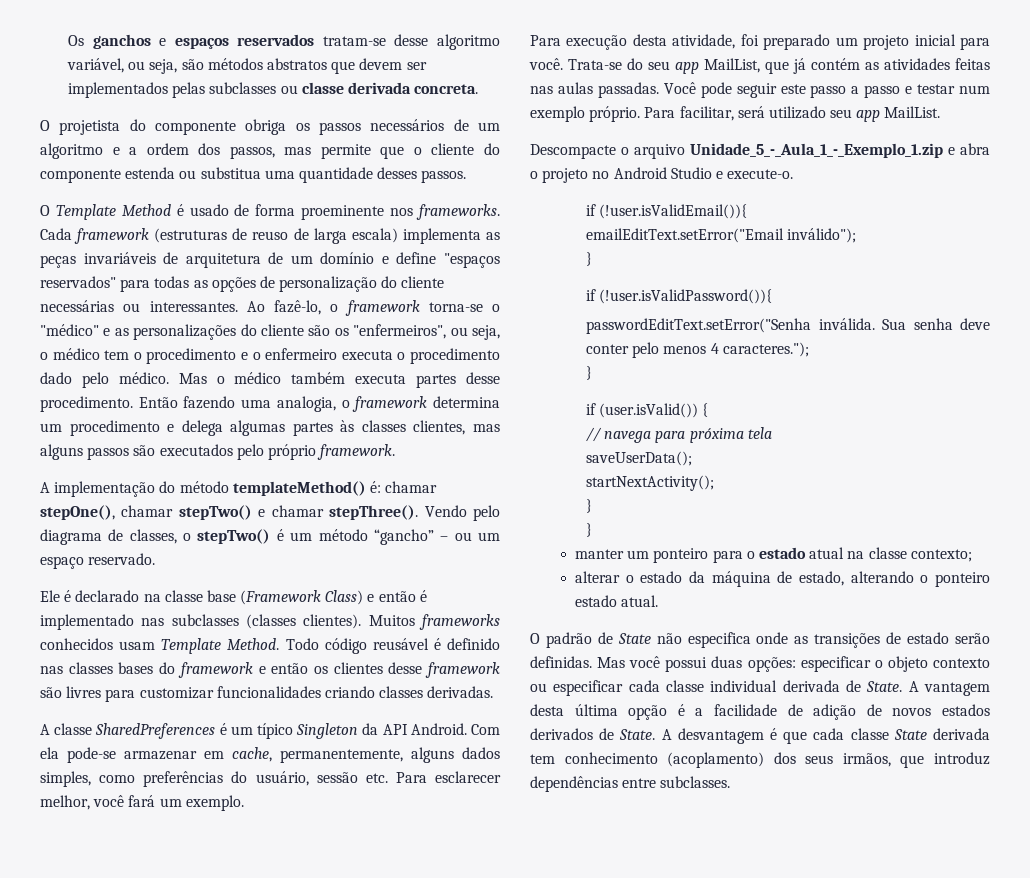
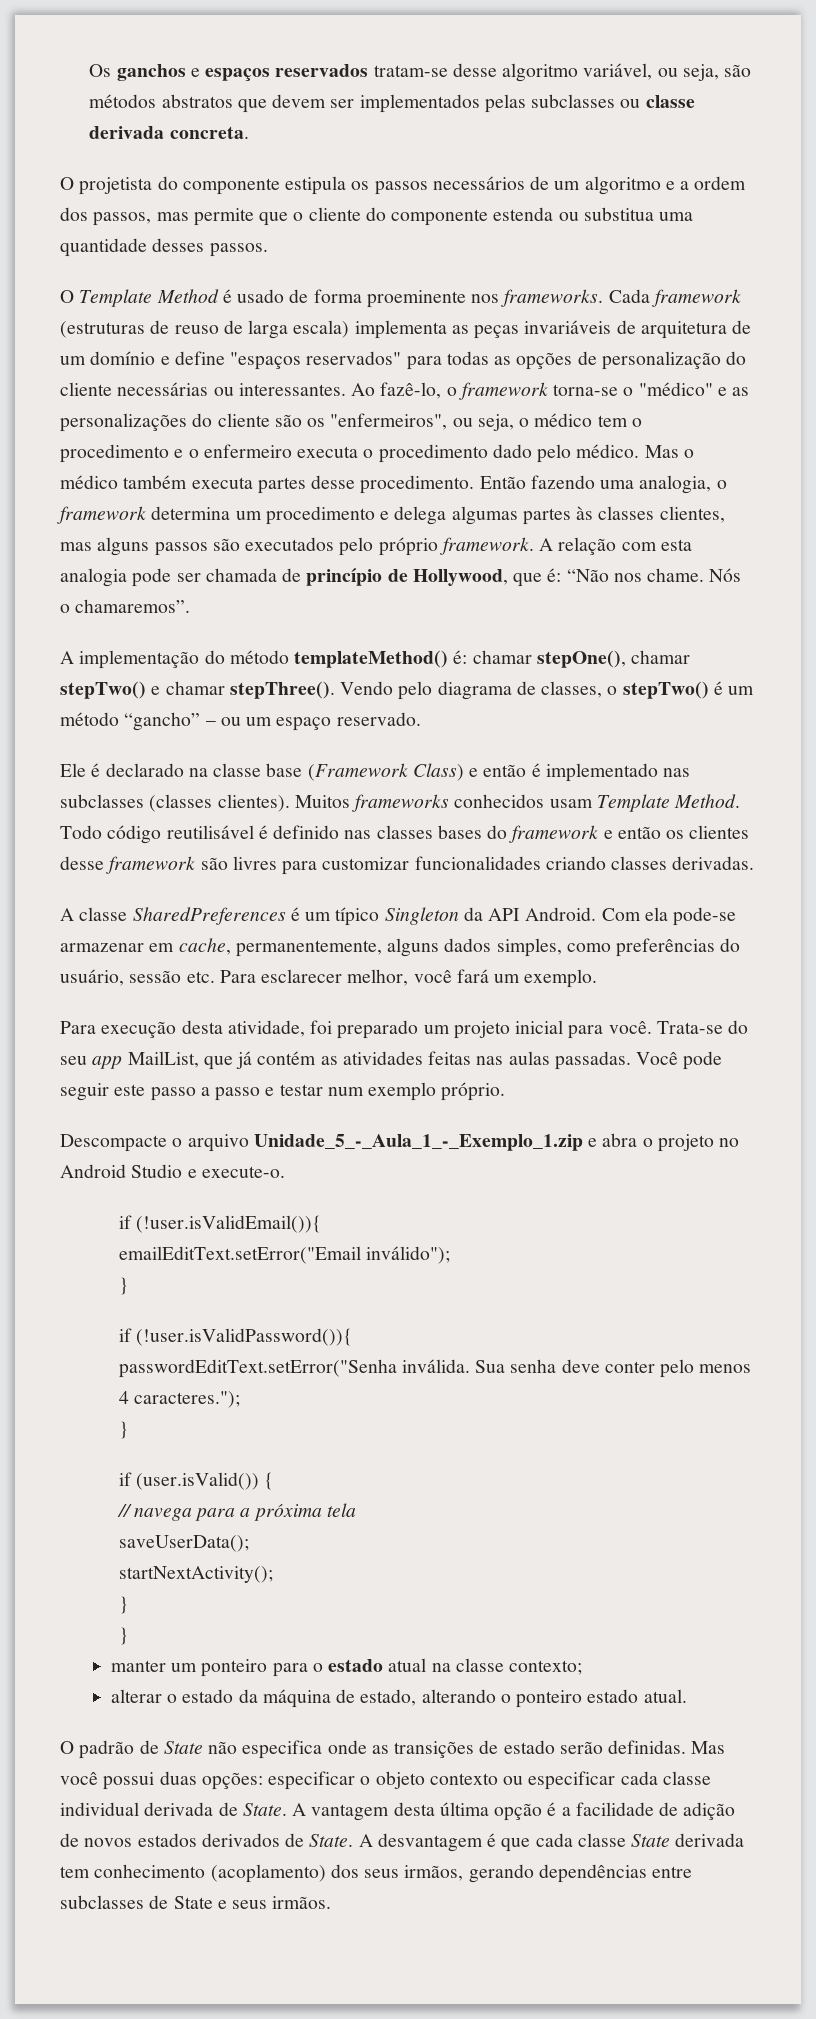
- O projetista do componente obriga os passos necessários de um algoritmo e a ordem dos passos, mas permite que o cliente do componente estenda ou substitua uma quantidade desses passos.
+ O projetista do componente estipula os passos necessários de um algoritmo e a ordem dos passos, mas permite que o cliente do componente estenda ou substitua uma quantidade desses passos.
+ A relação com esta analogia pode ser chamada de princípio de Hollywood, que é: “Não nos chame. Nós o chamaremos”.
- Todo código reusável é definido nas classes bases do framework e então os clientes desse framework são livres para customizar funcionalidades criando classes derivadas.
+ Todo código reutilisável é definido nas classes bases do framework e então os clientes desse framework são livres para customizar funcionalidades criando classes derivadas.
- Para facilitar, será utilizado seu app MailList.
- // navega para próxima tela
+ // navega para a próxima tela
- A desvantagem é que cada classe State derivada tem conhecimento (acoplamento) dos seus irmãos, que introduz dependências entre subclasses.
+ A desvantagem é que cada classe State derivada tem conhecimento (acoplamento) dos seus irmãos, gerando dependências entre subclasses de State e seus irmãos.

